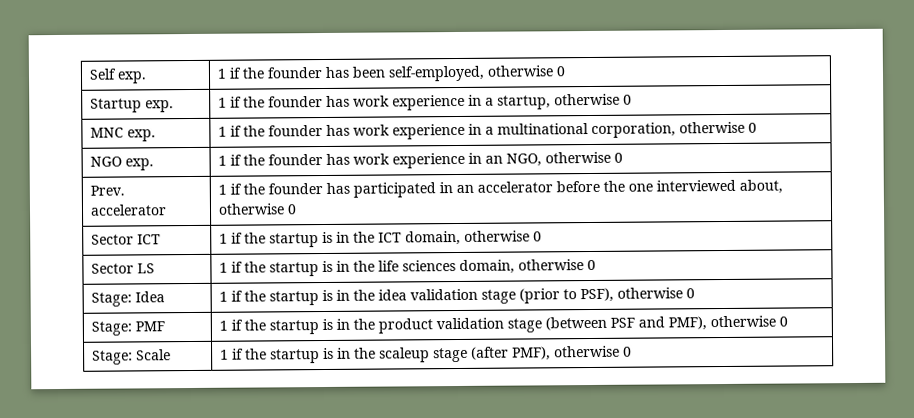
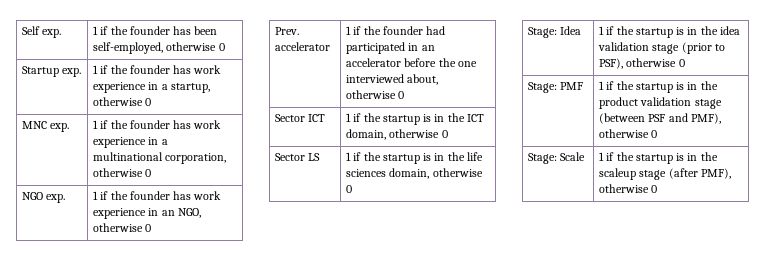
- Prev. accelerator | 1 if the founder has participated in an accelerator before the one interviewed about, otherwise 0
+ Prev. accelerator | 1 if the founder had participated in an accelerator before the one interviewed about, otherwise 0

